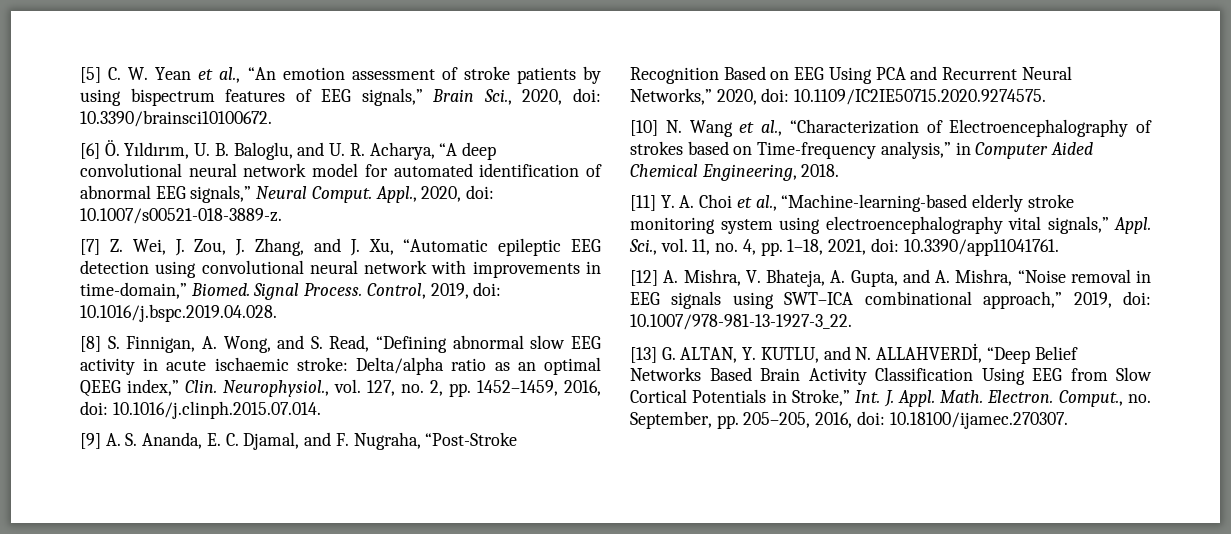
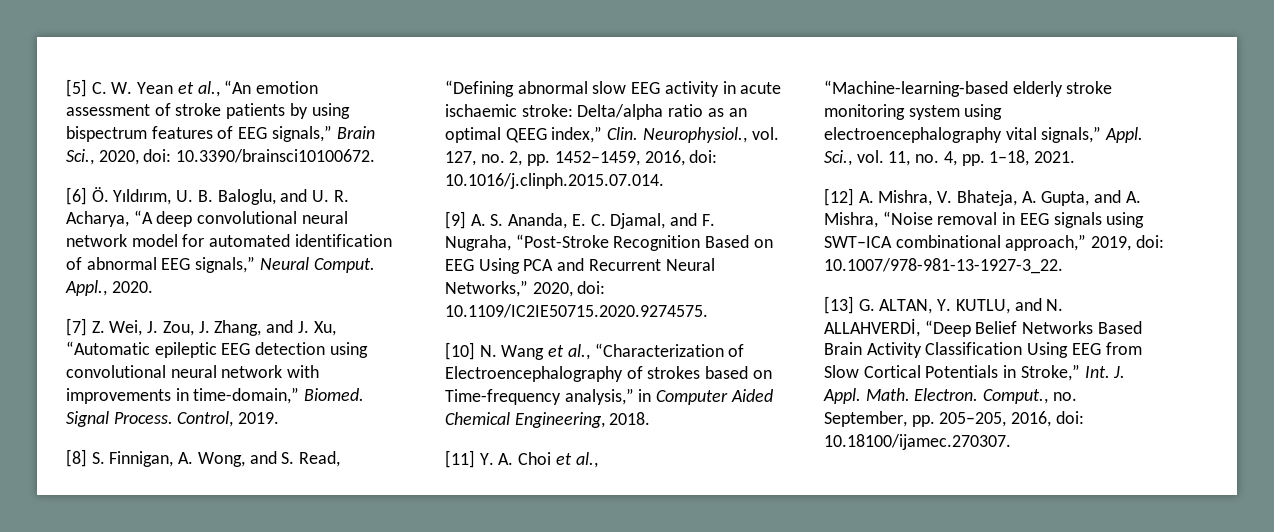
- Appl., 2020, doi: 10.1007/s00521-018-3889-z.
+ Appl., 2020.
- Control, 2019, doi: 10.1016/j.bspc.2019.04.028.
+ Control, 2019.
- Sci., vol. 11, no. 4, pp. 1–18, 2021, doi: 10.3390/app11041761.
+ Sci., vol. 11, no. 4, pp. 1–18, 2021.

